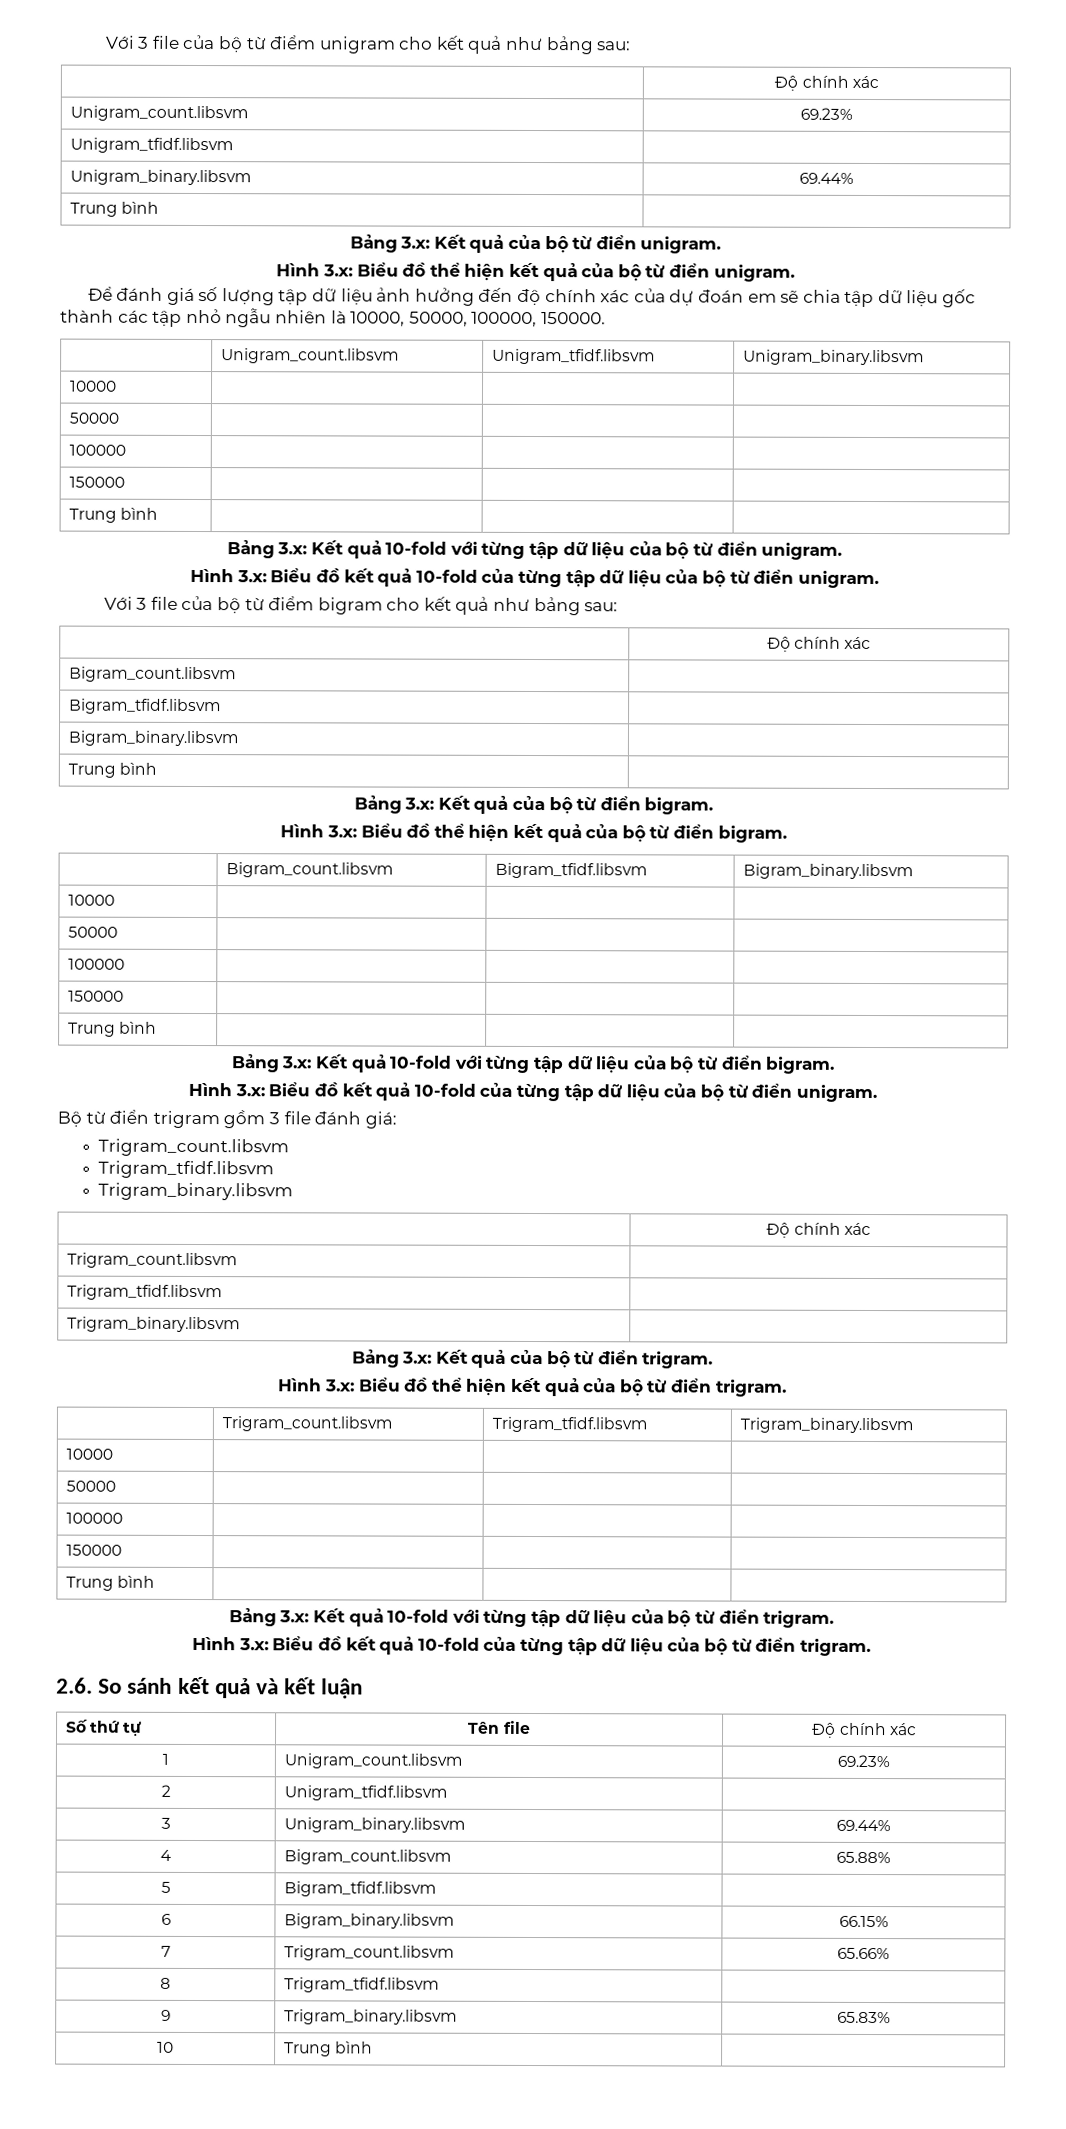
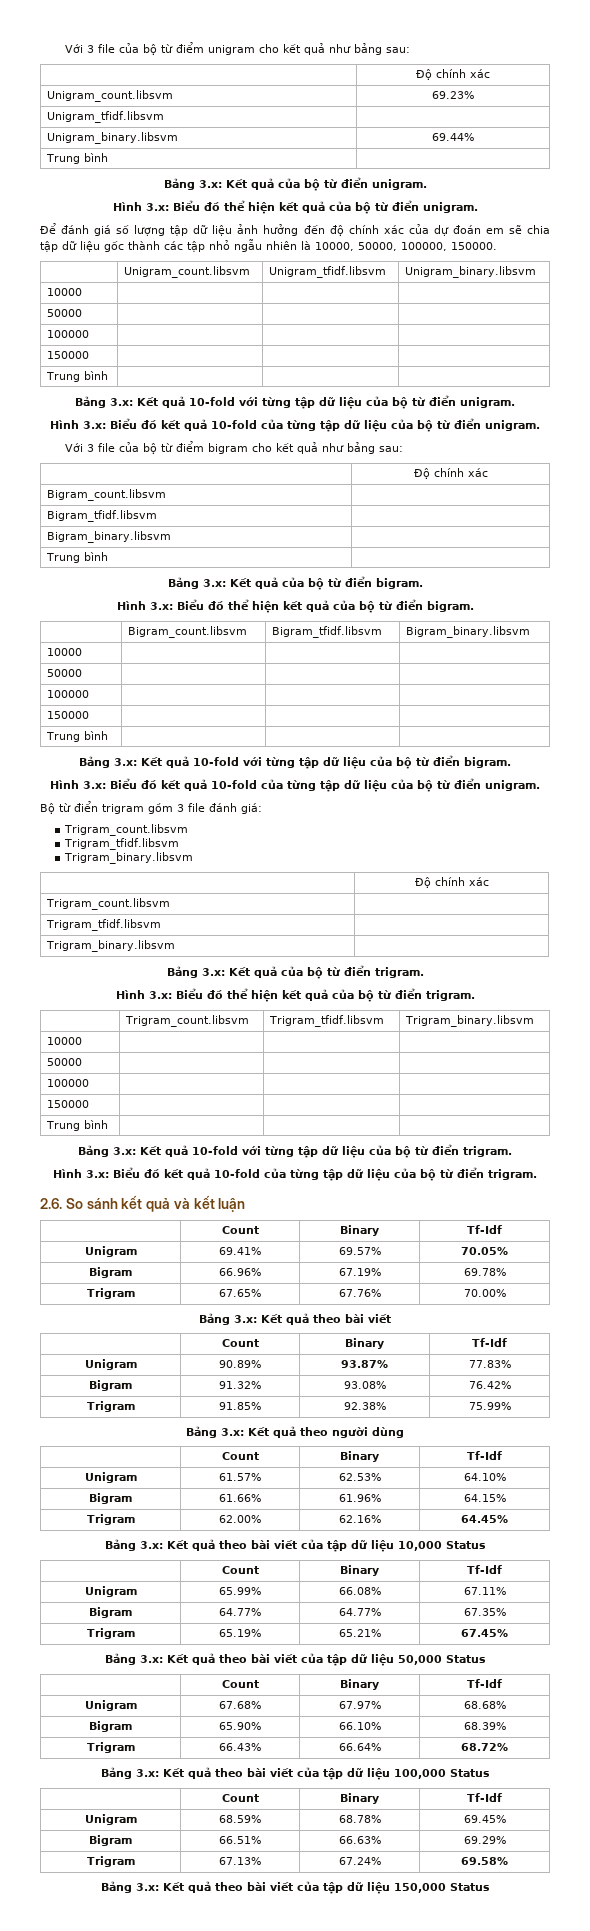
  2.6. So sánh kết quả và kết luận
- Số thứ tự | Tên file | Độ chính xác
- 1 | Unigram_count.libsvm | 69.23%
- 2 | Unigram_tfidf.libsvm |
- 3 | Unigram_binary.libsvm | 69.44%
- 4 | Bigram_count.libsvm | 65.88%
- 5 | Bigram_tfidf.libsvm |
- 6 | Bigram_binary.libsvm | 66.15%
- 7 | Trigram_count.libsvm | 65.66%
- 8 | Trigram_tfidf.libsvm |
- 9 | Trigram_binary.libsvm | 65.83%
- 10 | Trung bình |
+ | Count | Binary | Tf-Idf
+ Unigram | 69.41% | 69.57% | 70.05%
+ Bigram | 66.96% | 67.19% | 69.78%
+ Trigram | 67.65% | 67.76% | 70.00%
+ Bảng 3.x: Kết quả theo bài viết
+ | Count | Binary | Tf-Idf
+ Unigram | 90.89% | 93.87% | 77.83%
+ Bigram | 91.32% | 93.08% | 76.42%
+ Trigram | 91.85% | 92.38% | 75.99%
+ Bảng 3.x: Kết quả theo người dùng
+ | Count | Binary | Tf-Idf
+ Unigram | 61.57% | 62.53% | 64.10%
+ Bigram | 61.66% | 61.96% | 64.15%
+ Trigram | 62.00% | 62.16% | 64.45%
+ Bảng 3.x: Kết quả theo bài viết của tập dữ liệu 10,000 Status
+ | Count | Binary | Tf-Idf
+ Unigram | 65.99% | 66.08% | 67.11%
+ Bigram | 64.77% | 64.77% | 67.35%
+ Trigram | 65.19% | 65.21% | 67.45%
+ Bảng 3.x: Kết quả theo bài viết của tập dữ liệu 50,000 Status
+ | Count | Binary | Tf-Idf
+ Unigram | 67.68% | 67.97% | 68.68%
+ Bigram | 65.90% | 66.10% | 68.39%
+ Trigram | 66.43% | 66.64% | 68.72%
+ Bảng 3.x: Kết quả theo bài viết của tập dữ liệu 100,000 Status
+ | Count | Binary | Tf-Idf
+ Unigram | 68.59% | 68.78% | 69.45%
+ Bigram | 66.51% | 66.63% | 69.29%
+ Trigram | 67.13% | 67.24% | 69.58%
+ Bảng 3.x: Kết quả theo bài viết của tập dữ liệu 150,000 Status

